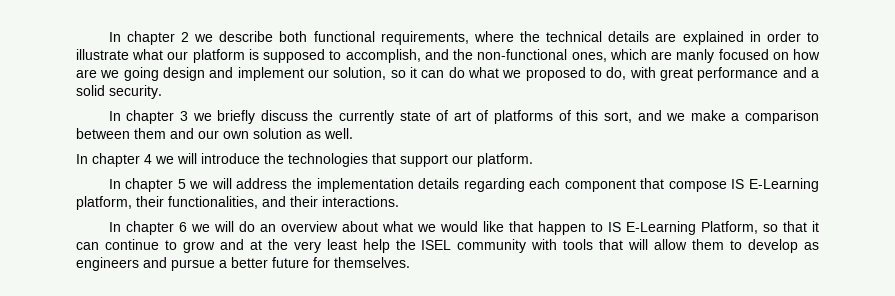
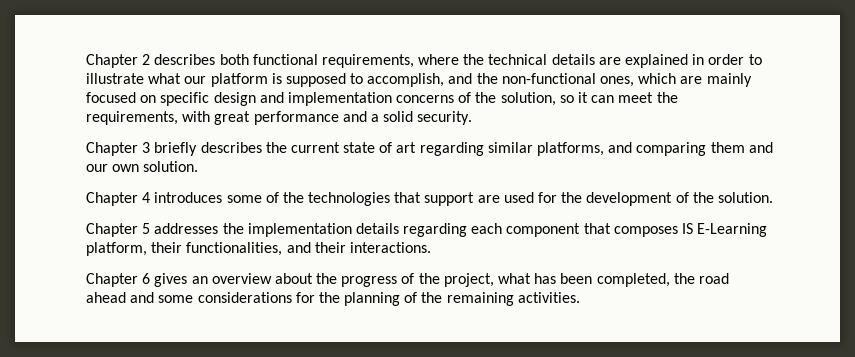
- In chapter 2 we describe both functional requirements, where the technical details are explained in order to illustrate what our platform is supposed to accomplish, and the non-functional ones, which are manly focused on how are we going design and implement our solution, so it can do what we proposed to do, with great performance and a solid security.
+ Chapter 2 describes both functional requirements, where the technical details are explained in order to illustrate what our platform is supposed to accomplish, and the non-functional ones, which are mainly focused on specific design and implementation concerns of the solution, so it can meet the requirements, with great performance and a solid security.
- In chapter 3 we briefly discuss the currently state of art of platforms of this sort, and we make a comparison between them and our own solution as well.
- In chapter 4 we will introduce the technologies that support our platform.
- In chapter 5 we will address the implementation details regarding each component that compose IS E-Learning platform, their functionalities, and their interactions.
+ Chapter 3 briefly describes the current state of art regarding similar platforms, and comparing them and our own solution.
+ Chapter 4 introduces some of the technologies that support are used for the development of the solution.
+ Chapter 5 addresses the implementation details regarding each component that composes IS E-Learning platform, their functionalities, and their interactions.
- In chapter 6 we will do an overview about what we would like that happen to IS E-Learning Platform, so that it can continue to grow and at the very least help the ISEL community with tools that will allow them to develop as engineers and pursue a better future for themselves.
+ Chapter 6 gives an overview about the progress of the project, what has been completed, the road ahead and some considerations for the planning of the remaining activities.

